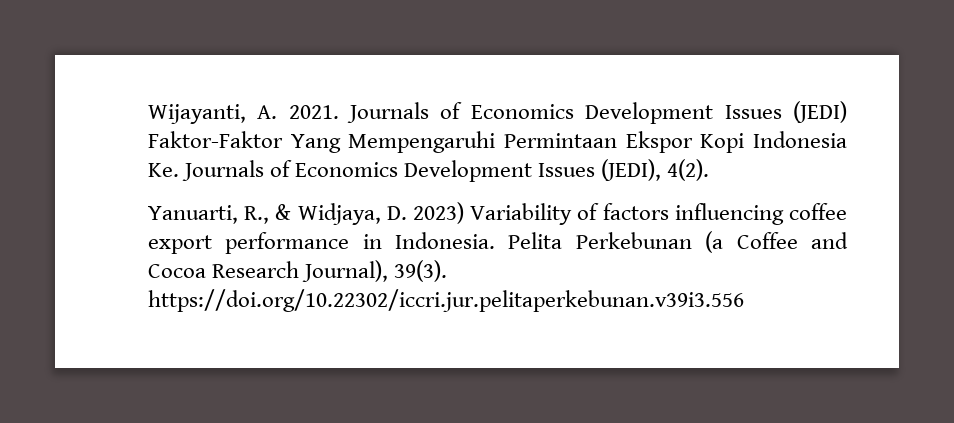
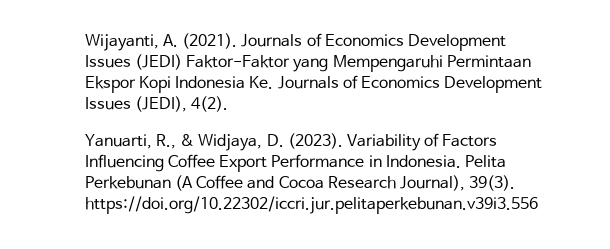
- Wijayanti, A. 2021.
+ Wijayanti, A. (2021).
- Journals of Economics Development Issues (JEDI) Faktor-Faktor Yang Mempengaruhi Permintaan Ekspor Kopi Indonesia Ke. Journals of Economics Development Issues (JEDI), 4(2).
+ Journals of Economics Development Issues (JEDI) Faktor-Faktor yang Mempengaruhi Permintaan Ekspor Kopi Indonesia Ke. Journals of Economics Development Issues (JEDI), 4(2).
- Yanuarti, R., & Widjaya, D. 2023) Variability of factors influencing coffee export performance in Indonesia.
+ Yanuarti, R., & Widjaya, D. (2023). Variability of Factors Influencing Coffee Export Performance in Indonesia.
- Pelita Perkebunan (a Coffee and Cocoa Research Journal), 39(3). https://doi.org/10.22302/iccri.jur.pelitaperkebunan.v39i3.556
+ Pelita Perkebunan (A Coffee and Cocoa Research Journal), 39(3). https://doi.org/10.22302/iccri.jur.pelitaperkebunan.v39i3.556

